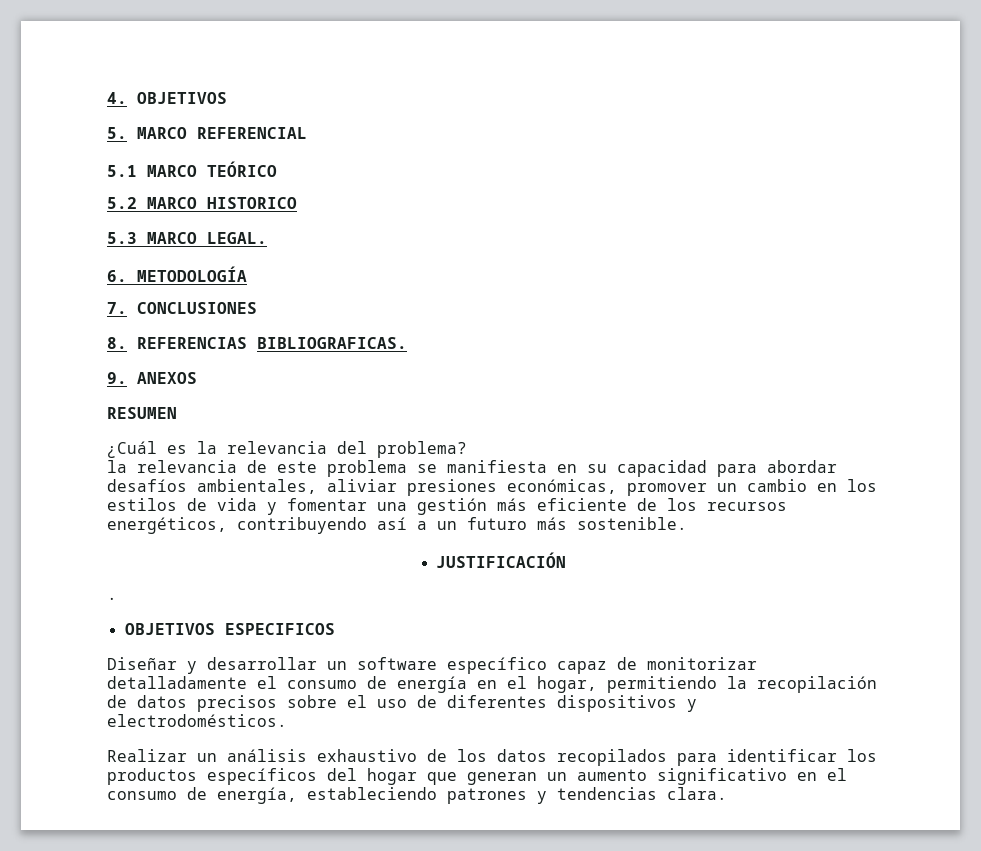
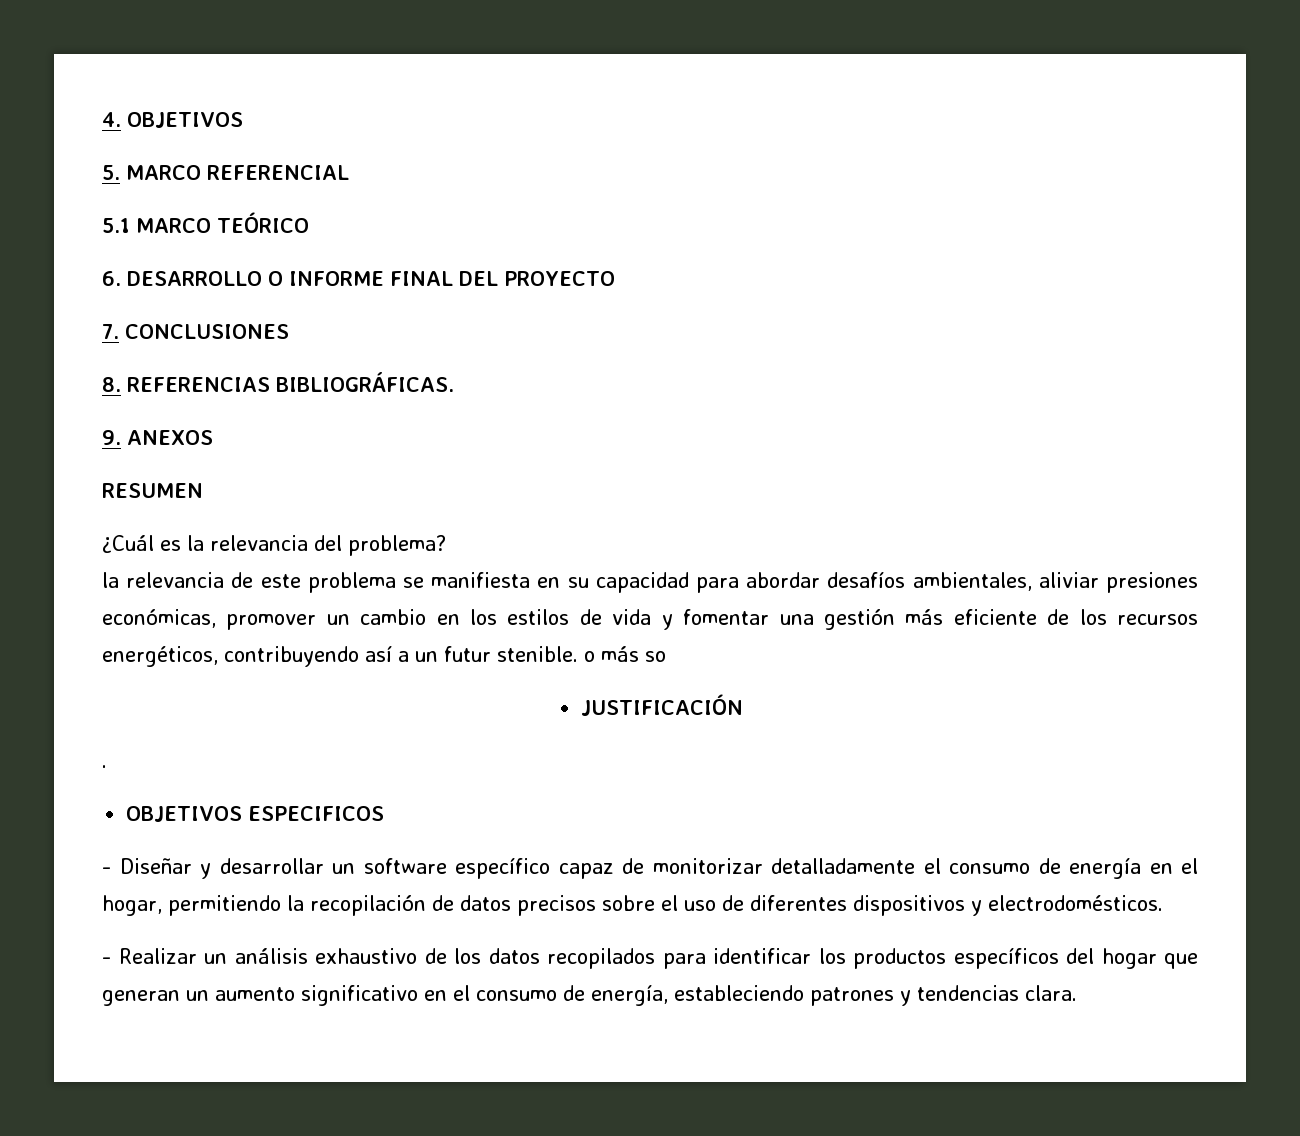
- 5.2 MARCO HISTORICO
- 5.3 MARCO LEGAL.
- 6. METODOLOGÍA
+ 6. DESARROLLO O INFORME FINAL DEL PROYECTO
- 8. REFERENCIAS BIBLIOGRAFICAS.
+ 8. REFERENCIAS BIBLIOGRÁFICAS.
- la relevancia de este problema se manifiesta en su capacidad para abordar desafíos ambientales, aliviar presiones económicas, promover un cambio en los estilos de vida y fomentar una gestión más eficiente de los recursos energéticos, contribuyendo así a un futuro más sostenible.
+ la relevancia de este problema se manifiesta en su capacidad para abordar desafíos ambientales, aliviar presiones económicas, promover un cambio en los estilos de vida y fomentar una gestión más eficiente de los recursos energéticos, contribuyendo así a un futur stenible. o más so
- Diseñar y desarrollar un software específico capaz de monitorizar detalladamente el consumo de energía en el hogar, permitiendo la recopilación de datos precisos sobre el uso de diferentes dispositivos y electrodomésticos.
+ - Diseñar y desarrollar un software específico capaz de monitorizar detalladamente el consumo de energía en el hogar, permitiendo la recopilación de datos precisos sobre el uso de diferentes dispositivos y electrodomésticos.
- Realizar un análisis exhaustivo de los datos recopilados para identificar los productos específicos del hogar que generan un aumento significativo en el consumo de energía, estableciendo patrones y tendencias clara.
+ - Realizar un análisis exhaustivo de los datos recopilados para identificar los productos específicos del hogar que generan un aumento significativo en el consumo de energía, estableciendo patrones y tendencias clara.

